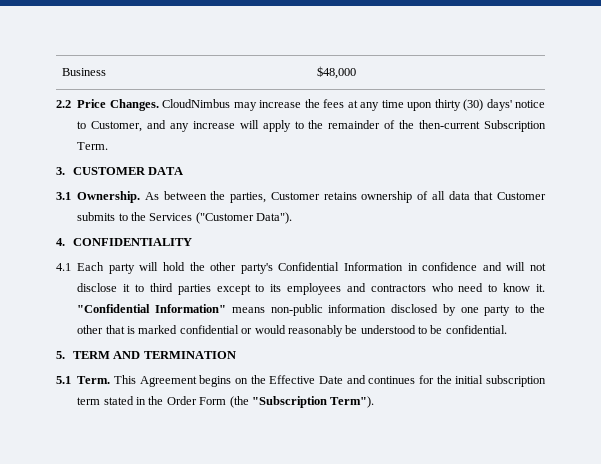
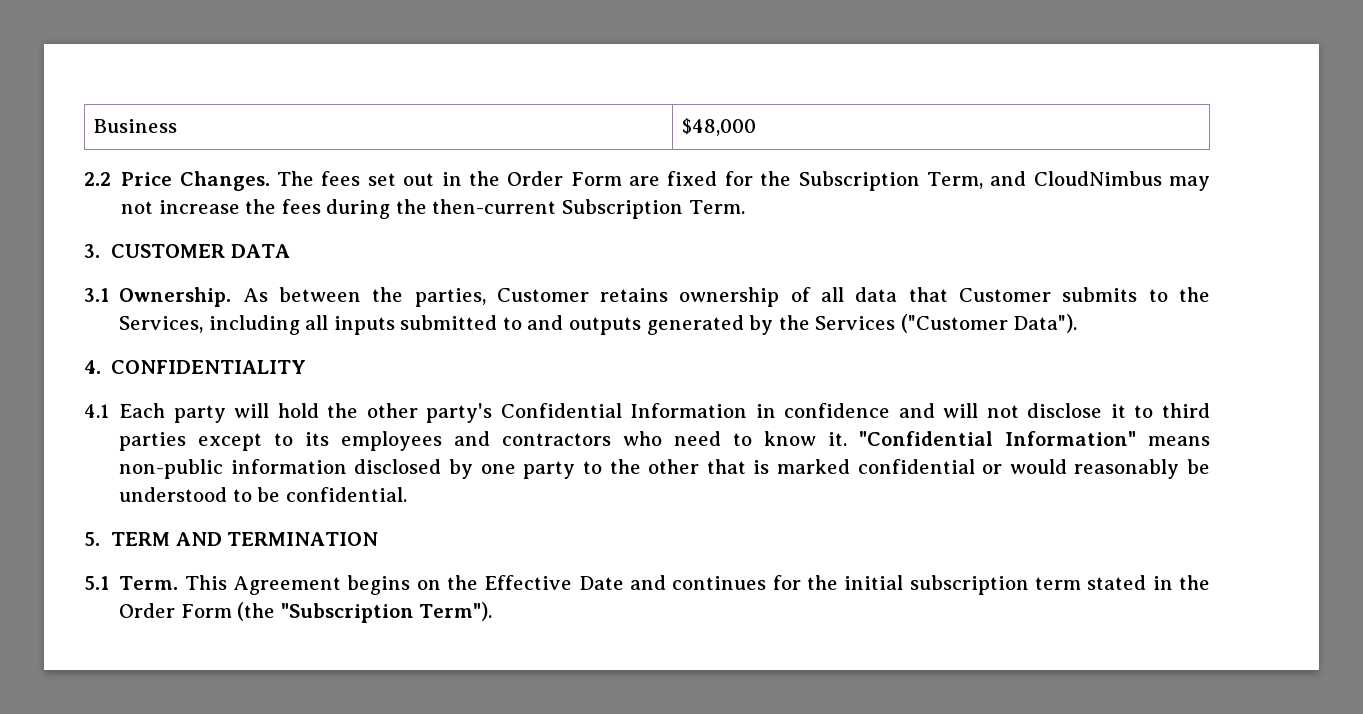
- CloudNimbus may increase the fees at any time upon thirty (30) days' notice to Customer, and any increase will apply to the remainder of the then-current Subscription Term.
+ The fees set out in the Order Form are fixed for the Subscription Term, and CloudNimbus may not increase the fees during the then-current Subscription Term.
- As between the parties, Customer retains ownership of all data that Customer submits to the Services ("Customer Data").
+ As between the parties, Customer retains ownership of all data that Customer submits to the Services, including all inputs submitted to and outputs generated by the Services ("Customer Data").

